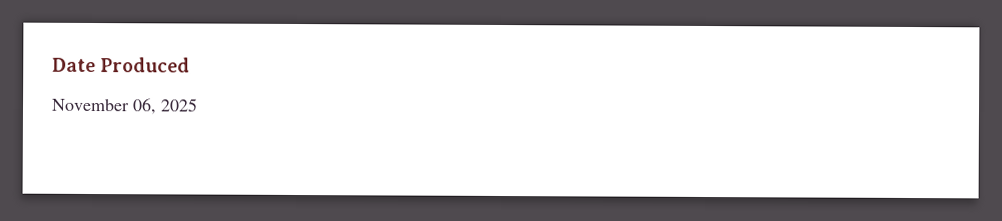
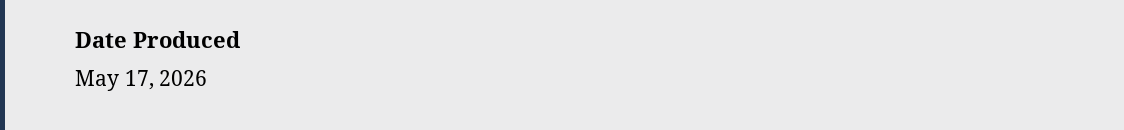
- November 06, 2025
+ May 17, 2026

